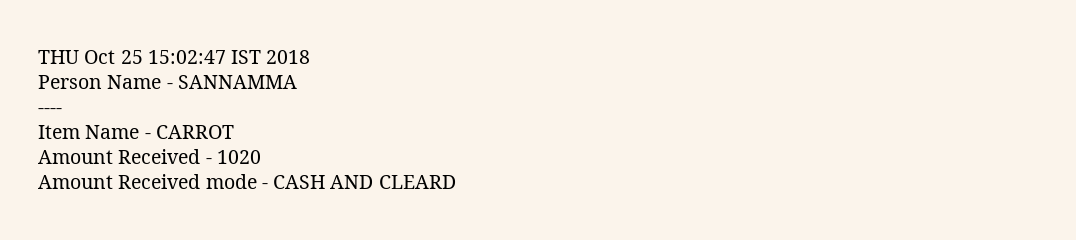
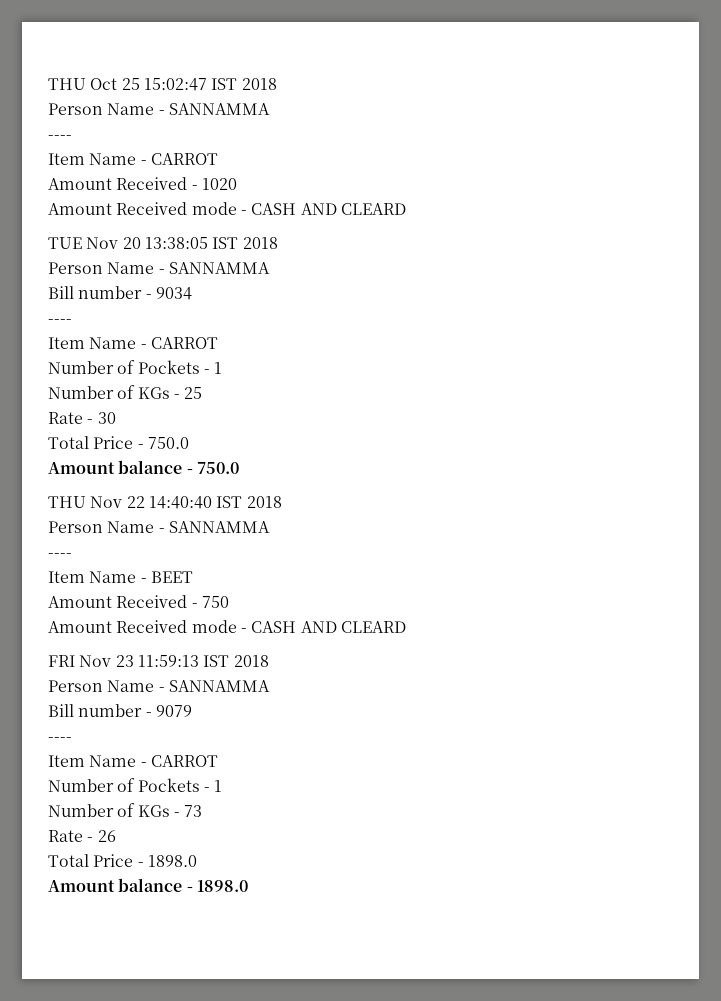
+ TUE Nov 20 13:38:05 IST 2018
+ Person Name - SANNAMMA
+ Bill number - 9034
+ ----
+ Item Name - CARROT
+ Number of Pockets - 1
+ Number of KGs - 25
+ Rate - 30
+ Total Price - 750.0
+ Amount balance - 750.0
+ THU Nov 22 14:40:40 IST 2018
+ Person Name - SANNAMMA
+ ----
+ Item Name - BEET
+ Amount Received - 750
+ Amount Received mode - CASH AND CLEARD
+ FRI Nov 23 11:59:13 IST 2018
+ Person Name - SANNAMMA
+ Bill number - 9079
+ ----
+ Item Name - CARROT
+ Number of Pockets - 1
+ Number of KGs - 73
+ Rate - 26
+ Total Price - 1898.0
+ Amount balance - 1898.0

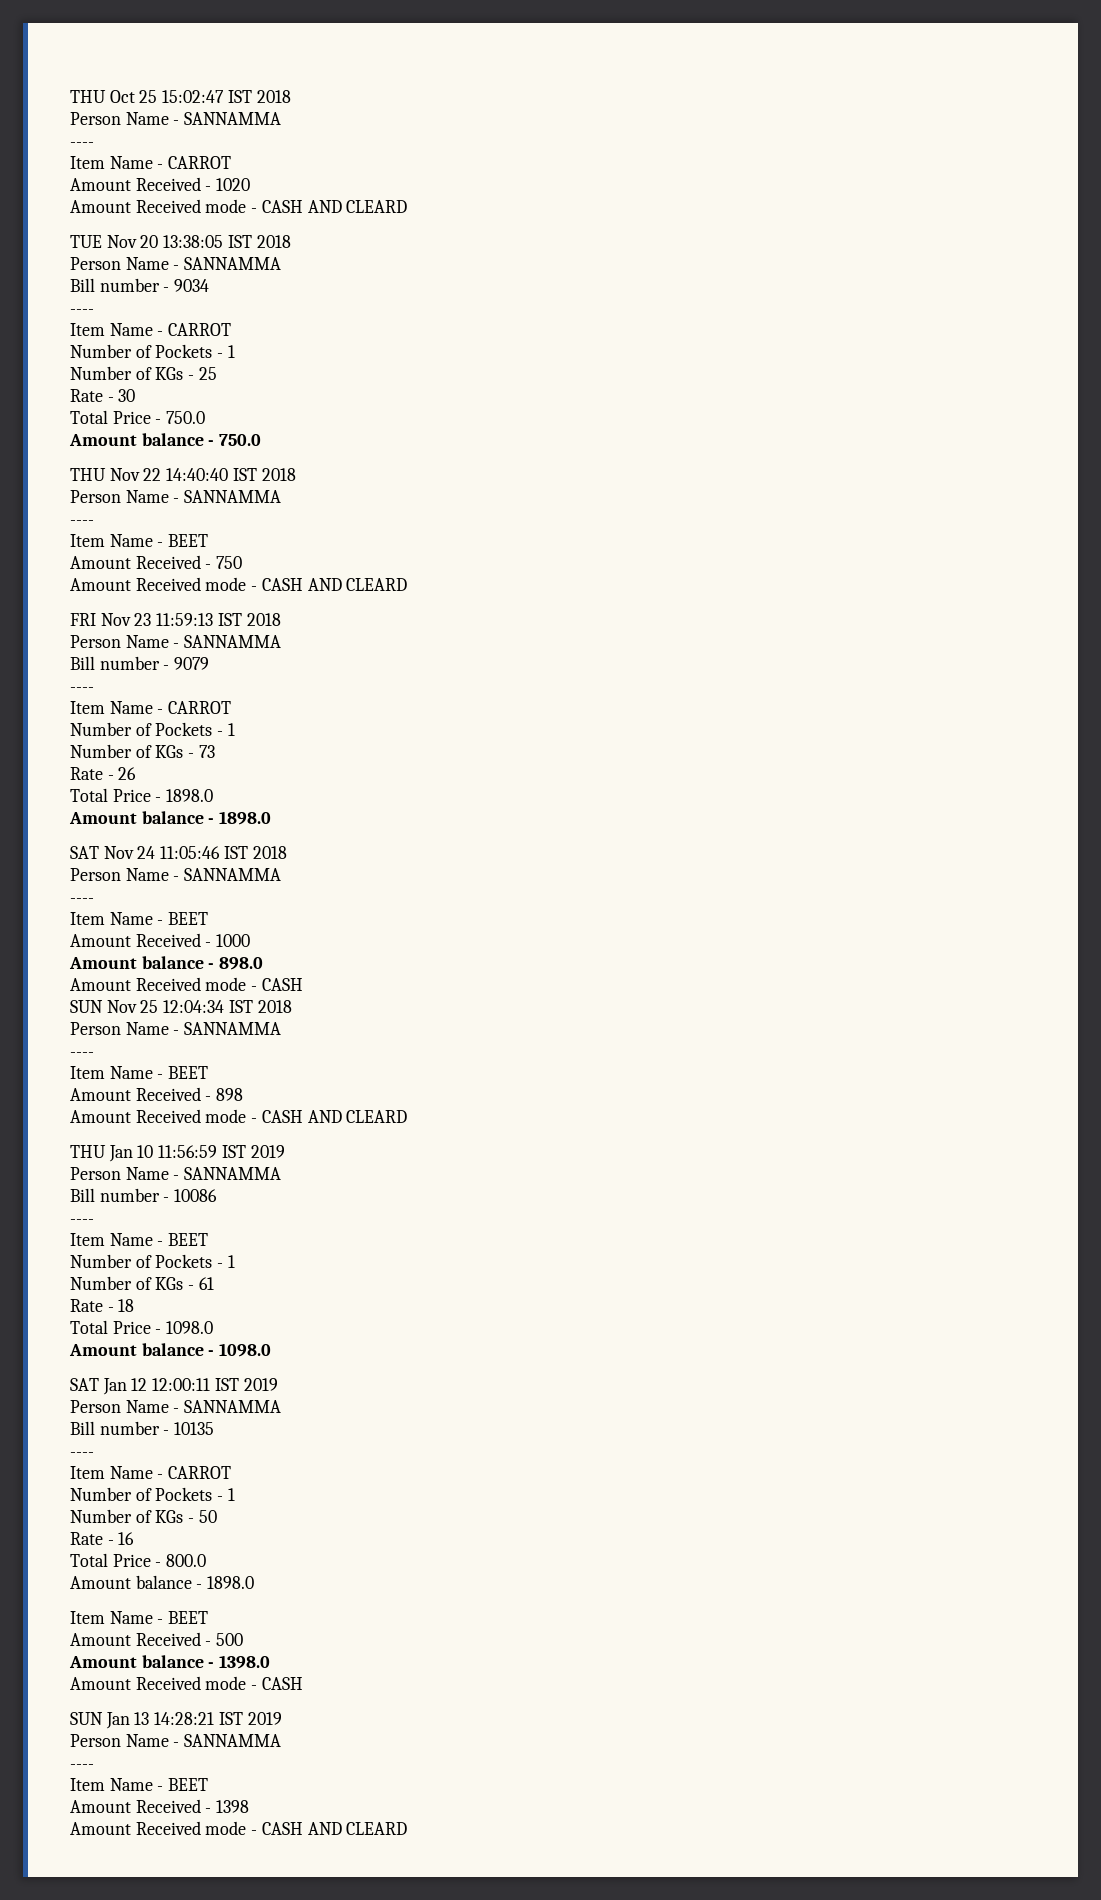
+ SAT Nov 24 11:05:46 IST 2018
+ Person Name - SANNAMMA
+ ----
+ Item Name - BEET
+ Amount Received - 1000
+ Amount balance - 898.0
+ Amount Received mode - CASH
+ SUN Nov 25 12:04:34 IST 2018
+ Person Name - SANNAMMA
+ ----
+ Item Name - BEET
+ Amount Received - 898
+ Amount Received mode - CASH AND CLEARD
+ THU Jan 10 11:56:59 IST 2019
+ Person Name - SANNAMMA
+ Bill number - 10086
+ ----
+ Item Name - BEET
+ Number of Pockets - 1
+ Number of KGs - 61
+ Rate - 18
+ Total Price - 1098.0
+ Amount balance - 1098.0
+ SAT Jan 12 12:00:11 IST 2019
+ Person Name - SANNAMMA
+ Bill number - 10135
+ ----
+ Item Name - CARROT
+ Number of Pockets - 1
+ Number of KGs - 50
+ Rate - 16
+ Total Price - 800.0
+ Amount balance - 1898.0
+ Item Name - BEET
+ Amount Received - 500
+ Amount balance - 1398.0
+ Amount Received mode - CASH
+ SUN Jan 13 14:28:21 IST 2019
+ Person Name - SANNAMMA
+ ----
+ Item Name - BEET
+ Amount Received - 1398
+ Amount Received mode - CASH AND CLEARD

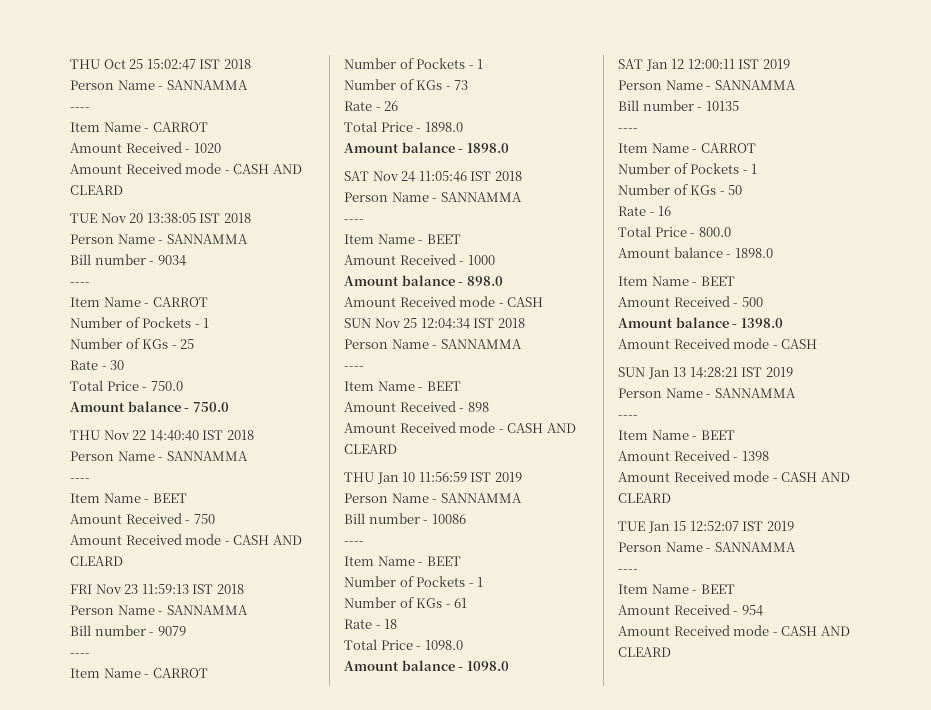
+ TUE Jan 15 12:52:07 IST 2019
+ Person Name - SANNAMMA
+ ----
+ Item Name - BEET
+ Amount Received - 954
+ Amount Received mode - CASH AND CLEARD

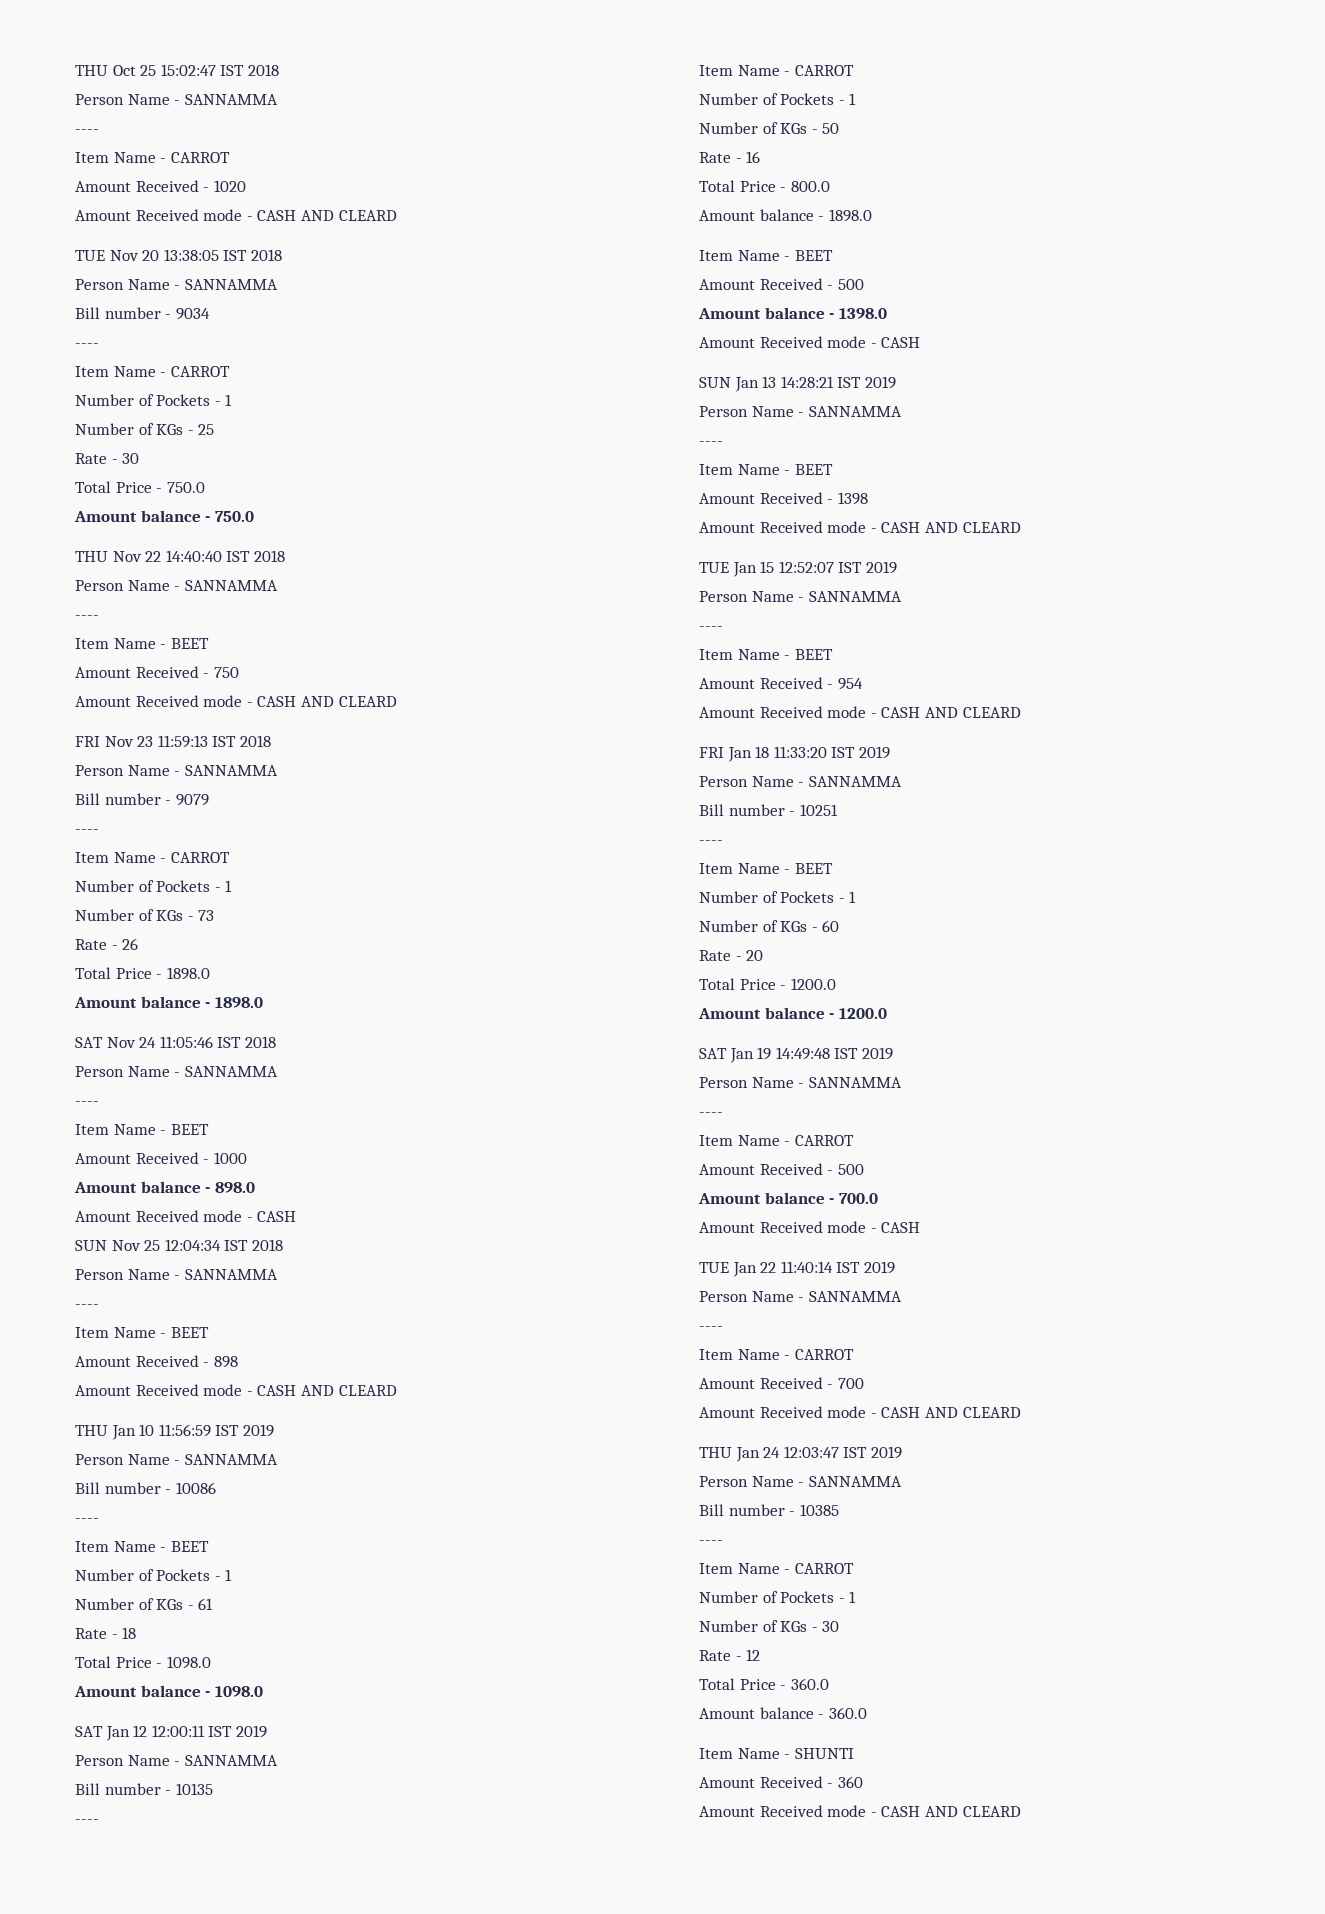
+ FRI Jan 18 11:33:20 IST 2019
+ Person Name - SANNAMMA
+ Bill number - 10251
+ ----
+ Item Name - BEET
+ Number of Pockets - 1
+ Number of KGs - 60
+ Rate - 20
+ Total Price - 1200.0
+ Amount balance - 1200.0
+ SAT Jan 19 14:49:48 IST 2019
+ Person Name - SANNAMMA
+ ----
+ Item Name - CARROT
+ Amount Received - 500
+ Amount balance - 700.0
+ Amount Received mode - CASH
+ TUE Jan 22 11:40:14 IST 2019
+ Person Name - SANNAMMA
+ ----
+ Item Name - CARROT
+ Amount Received - 700
+ Amount Received mode - CASH AND CLEARD
+ THU Jan 24 12:03:47 IST 2019
+ Person Name - SANNAMMA
+ Bill number - 10385
+ ----
+ Item Name - CARROT
+ Number of Pockets - 1
+ Number of KGs - 30
+ Rate - 12
+ Total Price - 360.0
+ Amount balance - 360.0
+ Item Name - SHUNTI
+ Amount Received - 360
+ Amount Received mode - CASH AND CLEARD

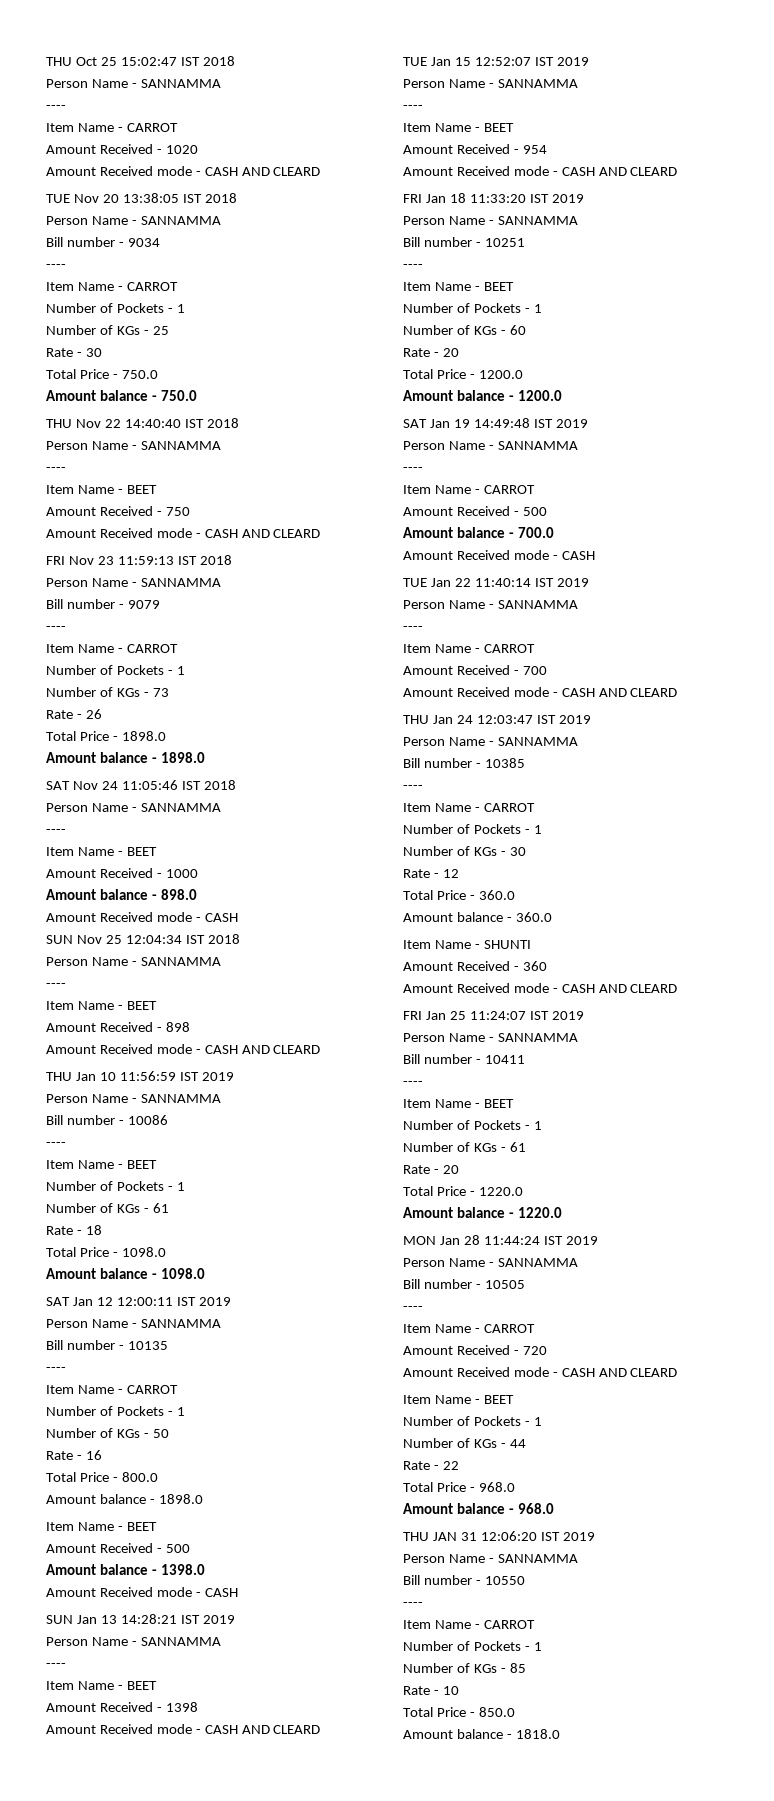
+ FRI Jan 25 11:24:07 IST 2019
+ Person Name - SANNAMMA
+ Bill number - 10411
+ ----
+ Item Name - BEET
+ Number of Pockets - 1
+ Number of KGs - 61
+ Rate - 20
+ Total Price - 1220.0
+ Amount balance - 1220.0
+ MON Jan 28 11:44:24 IST 2019
+ Person Name - SANNAMMA
+ Bill number - 10505
+ ----
+ Item Name - CARROT
+ Amount Received - 720
+ Amount Received mode - CASH AND CLEARD
+ Item Name - BEET
+ Number of Pockets - 1
+ Number of KGs - 44
+ Rate - 22
+ Total Price - 968.0
+ Amount balance - 968.0
+ THU JAN 31 12:06:20 IST 2019
+ Person Name - SANNAMMA
+ Bill number - 10550
+ ----
+ Item Name - CARROT
+ Number of Pockets - 1
+ Number of KGs - 85
+ Rate - 10
+ Total Price - 850.0
+ Amount balance - 1818.0

